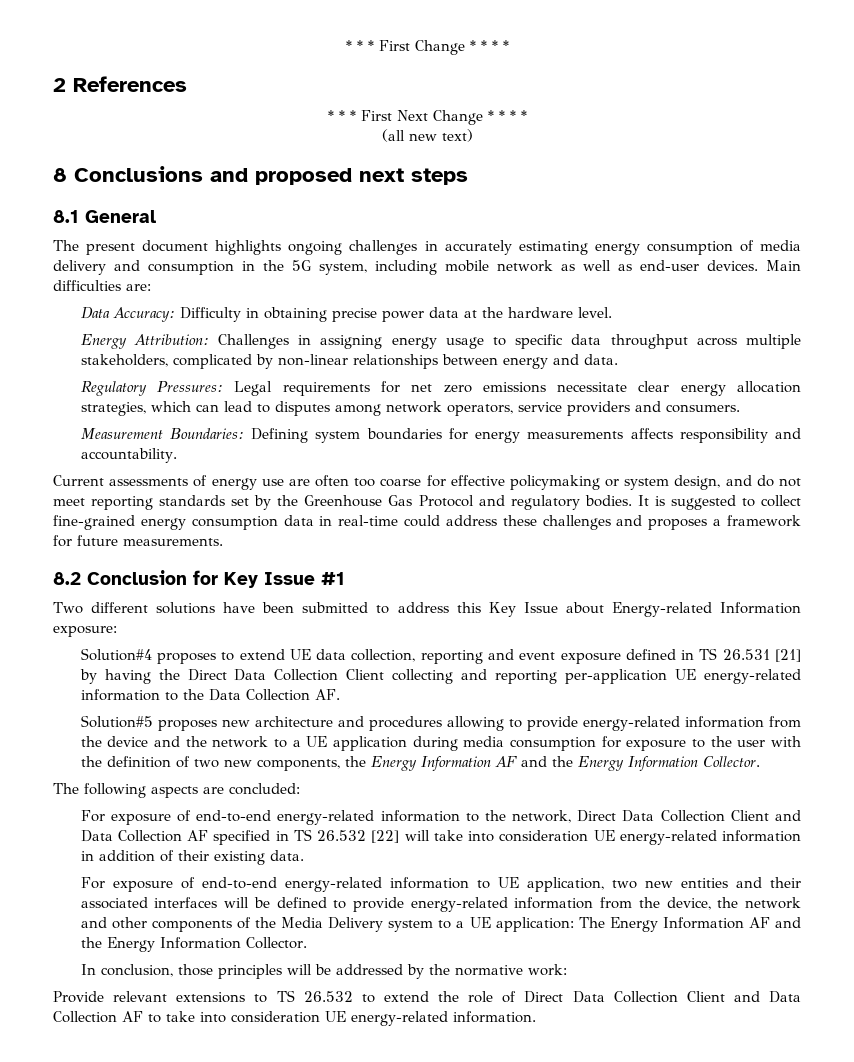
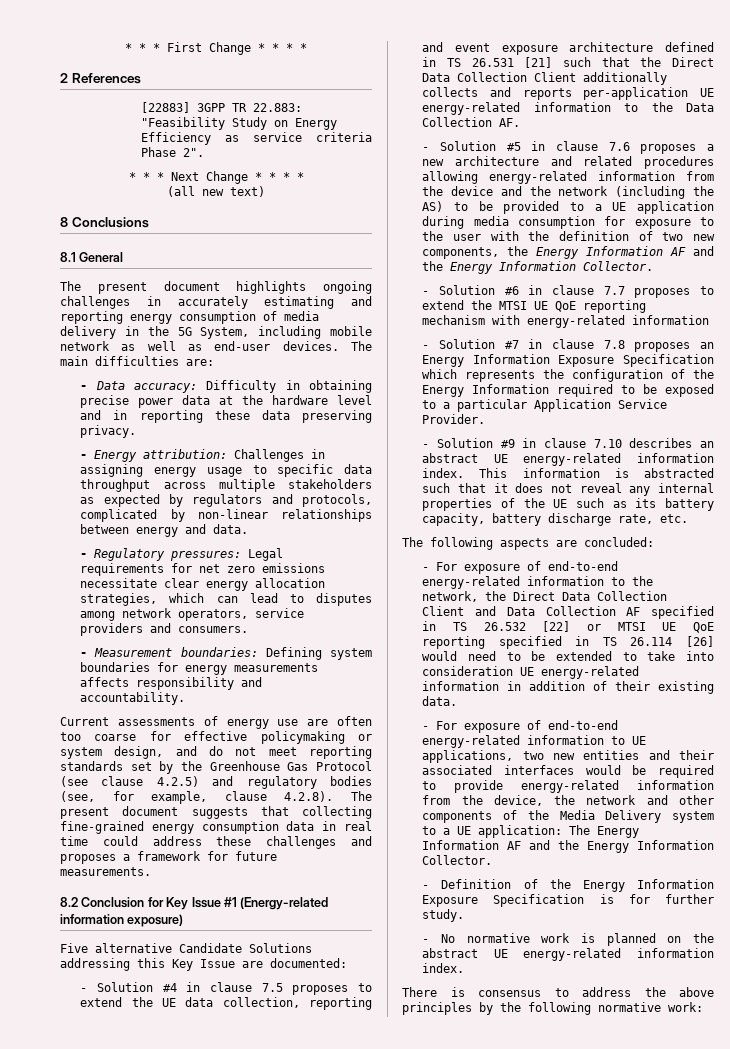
- * * * First Next Change * * * *
+ [22883] 3GPP TR 22.883: "Feasibility Study on Energy Efficiency as service criteria Phase 2".
+ * * * Next Change * * * *
- 8 Conclusions and proposed next steps
+ 8 Conclusions
- The present document highlights ongoing challenges in accurately estimating energy consumption of media delivery and consumption in the 5G system, including mobile network as well as end-user devices.
+ The present document highlights ongoing challenges in accurately estimating and reporting energy consumption of media delivery in the 5G System, including mobile network as well as end-user devices.
- Main difficulties are:
+ The main difficulties are:
- Data Accuracy: Difficulty in obtaining precise power data at the hardware level.
- Energy Attribution: Challenges in assigning energy usage to specific data throughput across multiple stakeholders, complicated by non-linear relationships between energy and data.
+ - Data accuracy: Difficulty in obtaining precise power data at the hardware level and in reporting these data preserving privacy.
+ - Energy attribution: Challenges in assigning energy usage to specific data throughput across multiple stakeholders as expected by regulators and protocols, complicated by non-linear relationships between energy and data.
- Regulatory Pressures: Legal requirements for net zero emissions necessitate clear energy allocation strategies, which can lead to disputes among network operators, service providers and consumers.
+ - Regulatory pressures: Legal requirements for net zero emissions necessitate clear energy allocation strategies, which can lead to disputes among network operators, service providers and consumers.
- Measurement Boundaries: Defining system boundaries for energy measurements affects responsibility and accountability.
+ - Measurement boundaries: Defining system boundaries for energy measurements affects responsibility and accountability.
- Current assessments of energy use are often too coarse for effective policymaking or system design, and do not meet reporting standards set by the Greenhouse Gas Protocol and regulatory bodies. It is suggested to collect fine-grained energy consumption data in real-time could address these challenges and proposes a framework for future measurements.
+ Current assessments of energy use are often too coarse for effective policymaking or system design, and do not meet reporting standards set by the Greenhouse Gas Protocol (see clause 4.2.5) and regulatory bodies (see, for example, clause 4.2.8). The present document suggests that collecting fine-grained energy consumption data in real time could address these challenges and proposes a framework for future measurements.
- 8.2 Conclusion for Key Issue #1
- Two different solutions have been submitted to address this Key Issue about Energy-related Information exposure:
- Solution#4 proposes to extend UE data collection, reporting and event exposure defined in TS 26.531 [21] by having the Direct Data Collection Client collecting and reporting per-application UE energy-related information to the Data Collection AF.
+ 8.2 Conclusion for Key Issue #1 (Energy-related information exposure)
+ Five alternative Candidate Solutions addressing this Key Issue are documented:
+ - Solution #4 in clause 7.5 proposes to extend the UE data collection, reporting and event exposure architecture defined in TS 26.531 [21] such that the Direct Data Collection Client additionally collects and reports per-application UE energy-related information to the Data Collection AF.
- Solution#5 proposes new architecture and procedures allowing to provide energy-related information from the device and the network to a UE application during media consumption for exposure to the user with the definition of two new components, the Energy Information AF and the Energy Information Collector.
+ - Solution #5 in clause 7.6 proposes a new architecture and related procedures allowing energy-related information from the device and the network (including the AS) to be provided to a UE application during media consumption for exposure to the user with the definition of two new components, the Energy Information AF and the Energy Information Collector.
+ - Solution #6 in clause 7.7 proposes to extend the MTSI UE QoE reporting mechanism with energy-related information
+ - Solution #7 in clause 7.8 proposes an Energy Information Exposure Specification which represents the configuration of the Energy Information required to be exposed to a particular Application Service Provider.
+ - Solution #9 in clause 7.10 describes an abstract UE energy-related information index. This information is abstracted such that it does not reveal any internal properties of the UE such as its battery capacity, battery discharge rate, etc.
- For exposure of end-to-end energy-related information to the network, Direct Data Collection Client and Data Collection AF specified in TS 26.532 [22] will take into consideration UE energy-related information in addition of their existing data.
+ - For exposure of end-to-end energy-related information to the network, the Direct Data Collection Client and Data Collection AF specified in TS 26.532 [22] or MTSI UE QoE reporting specified in TS 26.114 [26] would need to be extended to take into consideration UE energy-related information in addition of their existing data.
- For exposure of end-to-end energy-related information to UE application, two new entities and their associated interfaces will be defined to provide energy-related information from the device, the network and other components of the Media Delivery system to a UE application: The Energy Information AF and the Energy Information Collector.
+ - For exposure of end-to-end energy-related information to UE applications, two new entities and their associated interfaces would be required to provide energy-related information from the device, the network and other components of the Media Delivery system to a UE application: The Energy Information AF and the Energy Information Collector.
- In conclusion, those principles will be addressed by the normative work:
+ - Definition of the Energy Information Exposure Specification is for further study.
+ - No normative work is planned on the abstract UE energy-related information index.
+ There is consensus to address the above principles by the following normative work:
- Provide relevant extensions to TS 26.532 to extend the role of Direct Data Collection Client and Data Collection AF to take into consideration UE energy-related information.

